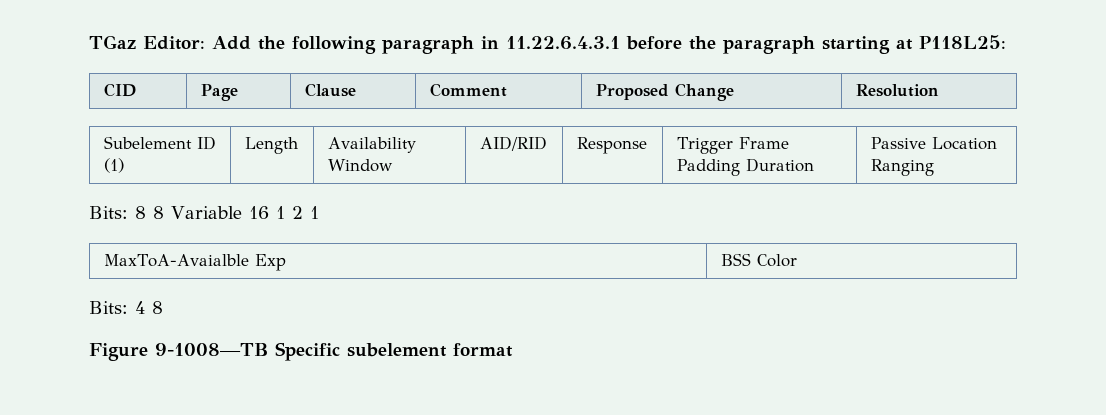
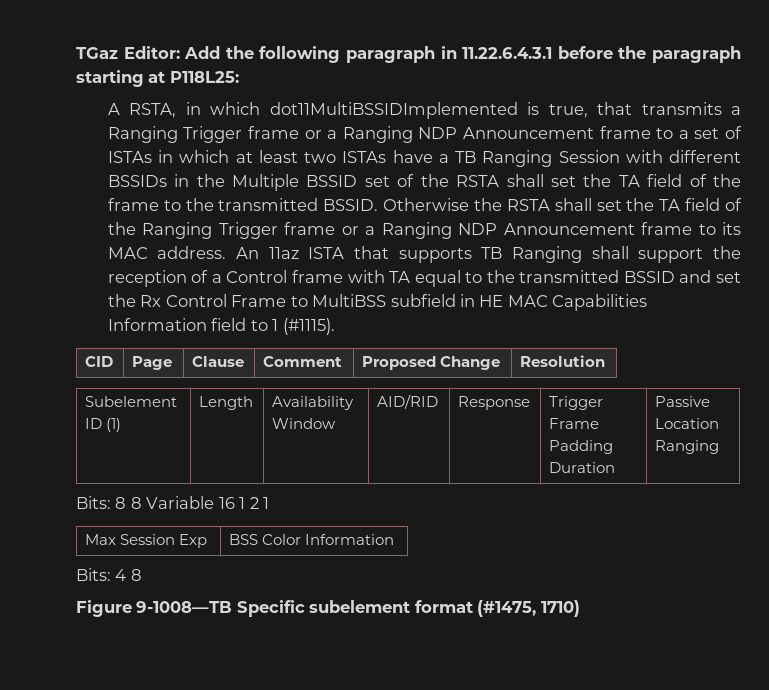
+ A RSTA, in which dot11MultiBSSIDImplemented is true, that transmits a Ranging Trigger frame or a Ranging NDP Announcement frame to a set of ISTAs in which at least two ISTAs have a TB Ranging Session with different BSSIDs in the Multiple BSSID set of the RSTA shall set the TA field of the frame to the transmitted BSSID. Otherwise the RSTA shall set the TA field of the Ranging Trigger frame or a Ranging NDP Announcement frame to its MAC address. An 11az ISTA that supports TB Ranging shall support the reception of a Control frame with TA equal to the transmitted BSSID and set the Rx Control Frame to MultiBSS subfield in HE MAC Capabilities Information field to 1 (#1115).
- MaxToA-Avaialble Exp | BSS Color
+ Max Session Exp | BSS Color Information
- Figure 9-1008—TB Specific subelement format
+ Figure 9-1008—TB Specific subelement format (#1475, 1710)

